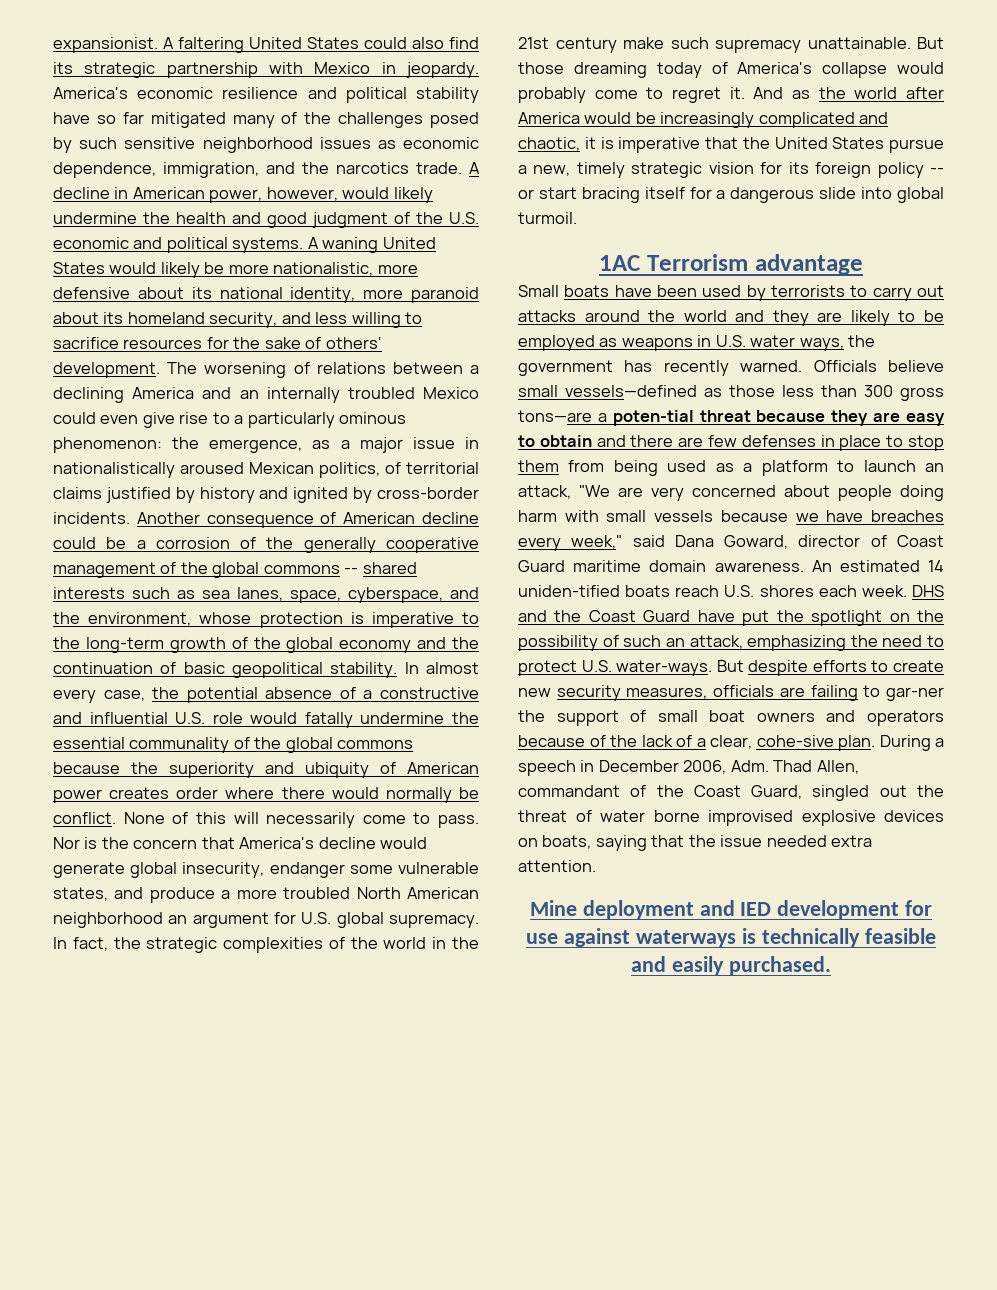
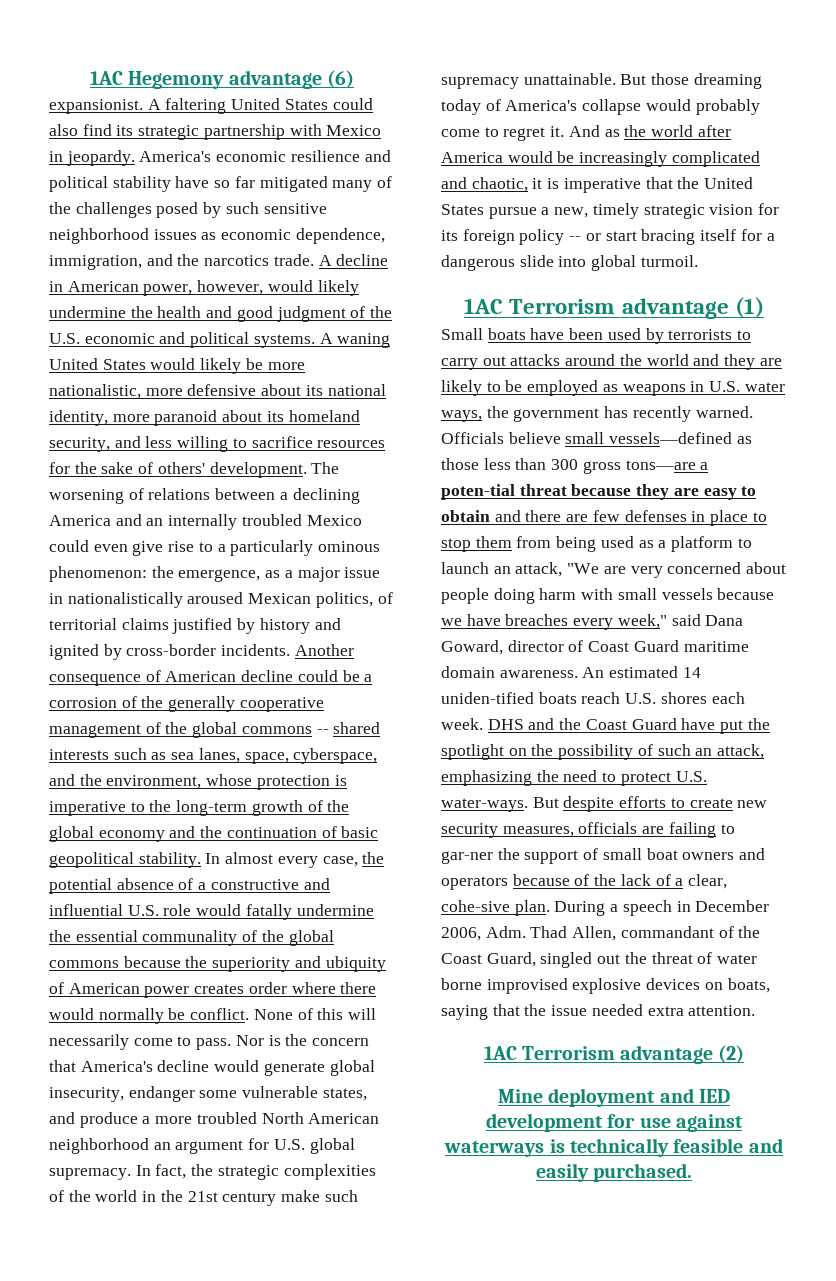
+ 1AC Hegemony advantage (6)
- 1AC Terrorism advantage
+ 1AC Terrorism advantage (1)
+ 1AC Terrorism advantage (2)

